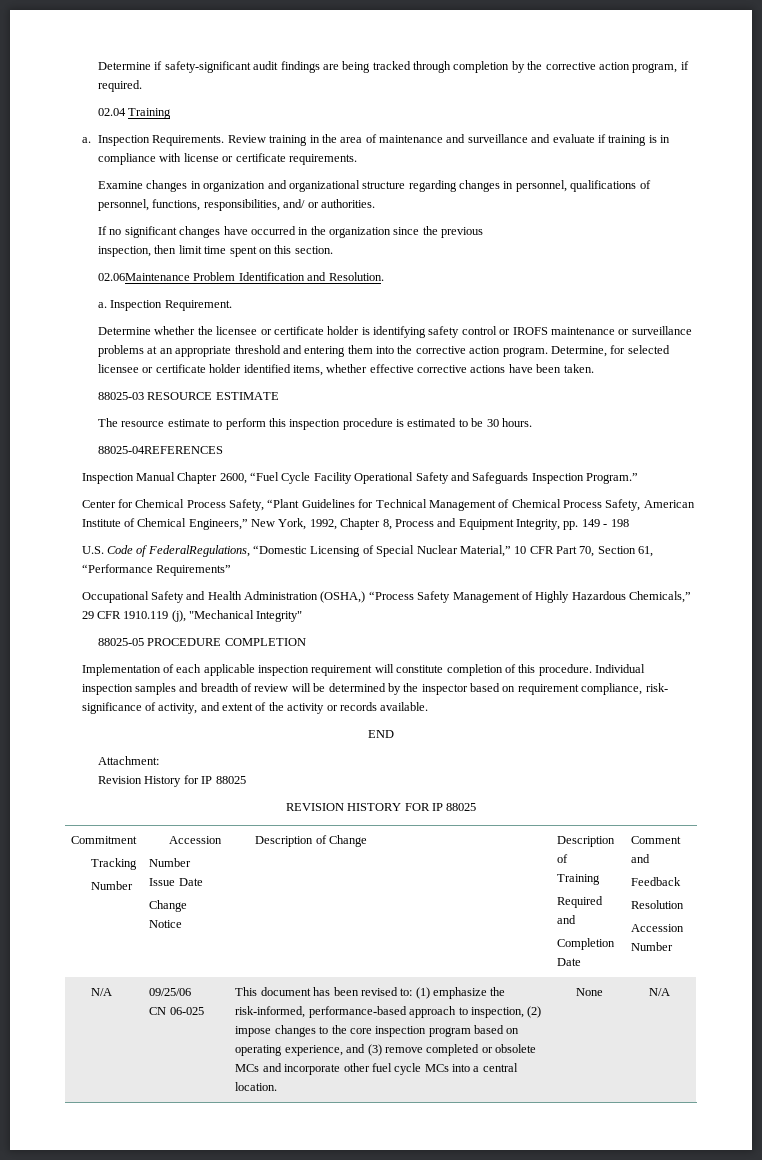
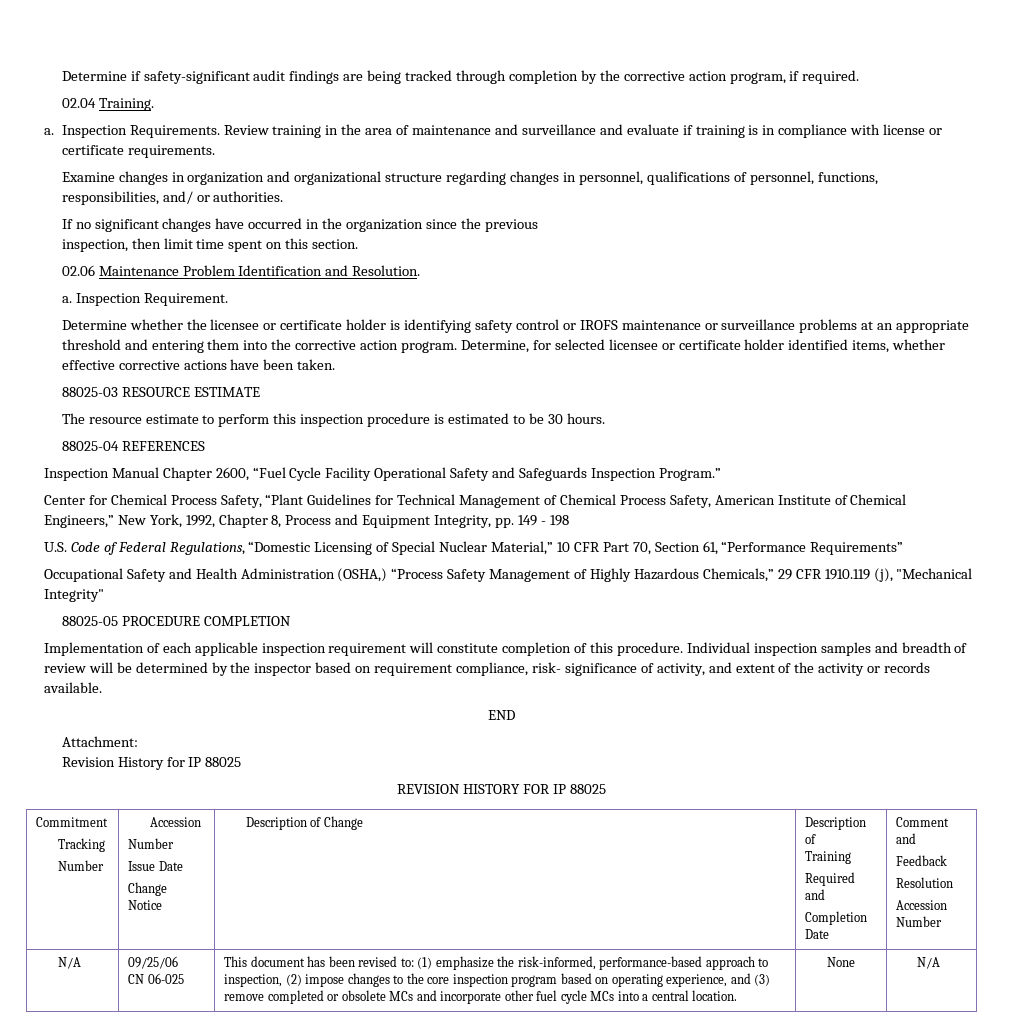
- 02.04 Training
+ 02.04 Training.
- 02.06Maintenance Problem Identification and Resolution.
+ 02.06 Maintenance Problem Identification and Resolution.
- 88025-04REFERENCES
+ 88025-04 REFERENCES
- U.S. Code of FederalRegulations, “Domestic Licensing of Special Nuclear Material,” 10 CFR Part 70, Section 61, “Performance Requirements”
+ U.S. Code of Federal Regulations, “Domestic Licensing of Special Nuclear Material,” 10 CFR Part 70, Section 61, “Performance Requirements”

